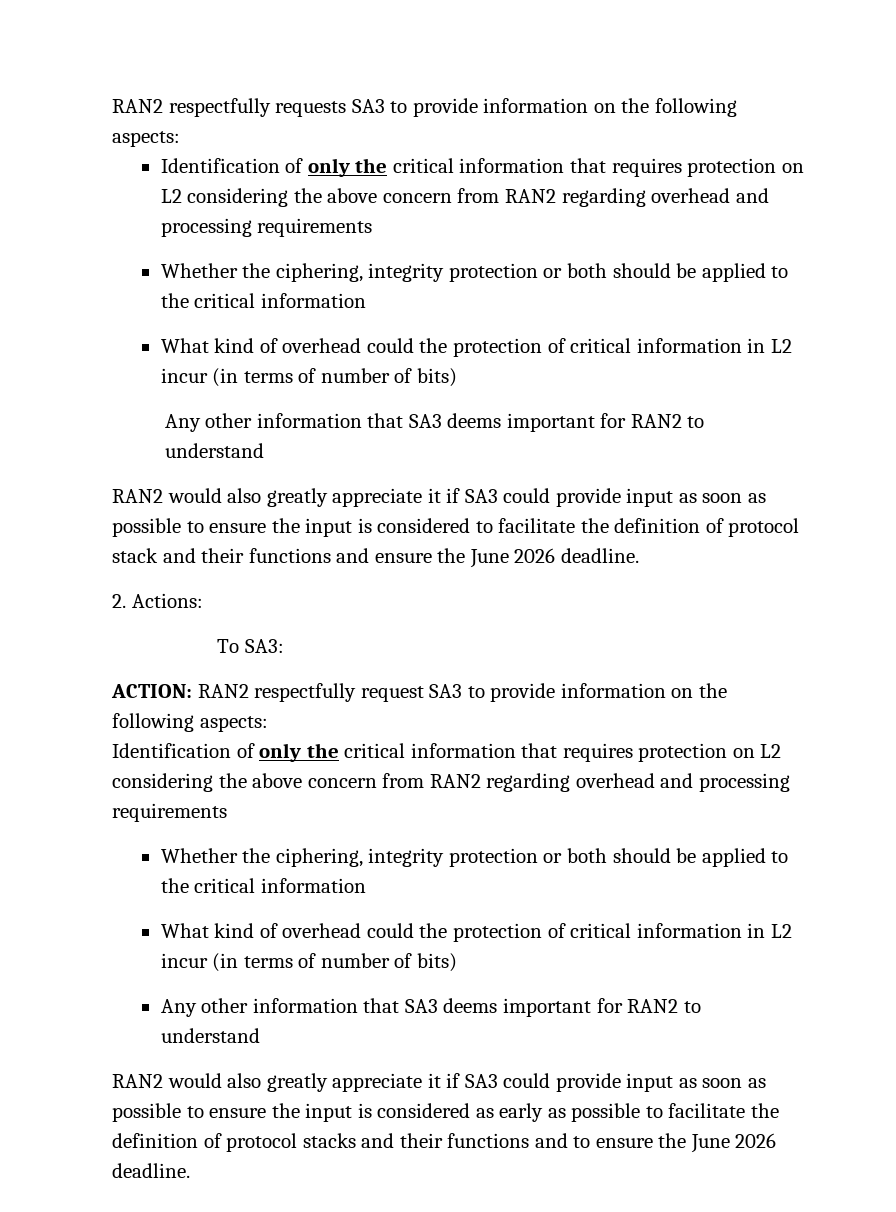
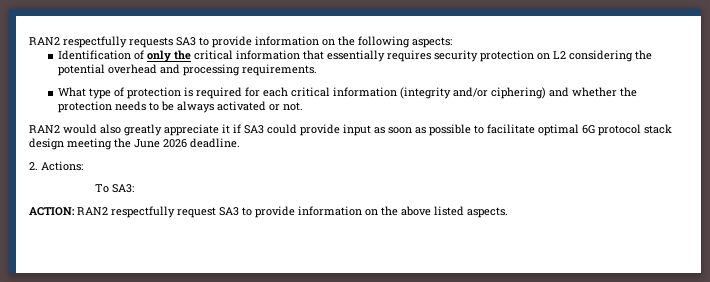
  RAN2 respectfully requests SA3 to provide information on the following aspects:
- Identification of only the critical information that requires protection on L2 considering the above concern from RAN2 regarding overhead and processing requirements
- Whether the ciphering, integrity protection or both should be applied to the critical information
- What kind of overhead could the protection of critical information in L2 incur (in terms of number of bits)
- Any other information that SA3 deems important for RAN2 to understand
+ Identification of only the critical information that essentially requires security protection on L2 considering the potential overhead and processing requirements.
+ What type of protection is required for each critical information (integrity and/or ciphering) and whether the protection needs to be always activated or not.
- RAN2 would also greatly appreciate it if SA3 could provide input as soon as possible to ensure the input is considered to facilitate the definition of protocol stack and their functions and ensure the June 2026 deadline.
+ RAN2 would also greatly appreciate it if SA3 could provide input as soon as possible to facilitate optimal 6G protocol stack design meeting the June 2026 deadline.
- ACTION: RAN2 respectfully request SA3 to provide information on the following aspects:
- Identification of only the critical information that requires protection on L2 considering the above concern from RAN2 regarding overhead and processing requirements
- Whether the ciphering, integrity protection or both should be applied to the critical information
- What kind of overhead could the protection of critical information in L2 incur (in terms of number of bits)
- Any other information that SA3 deems important for RAN2 to understand
- RAN2 would also greatly appreciate it if SA3 could provide input as soon as possible to ensure the input is considered as early as possible to facilitate the definition of protocol stacks and their functions and to ensure the June 2026 deadline.
+ ACTION: RAN2 respectfully request SA3 to provide information on the above listed aspects.

